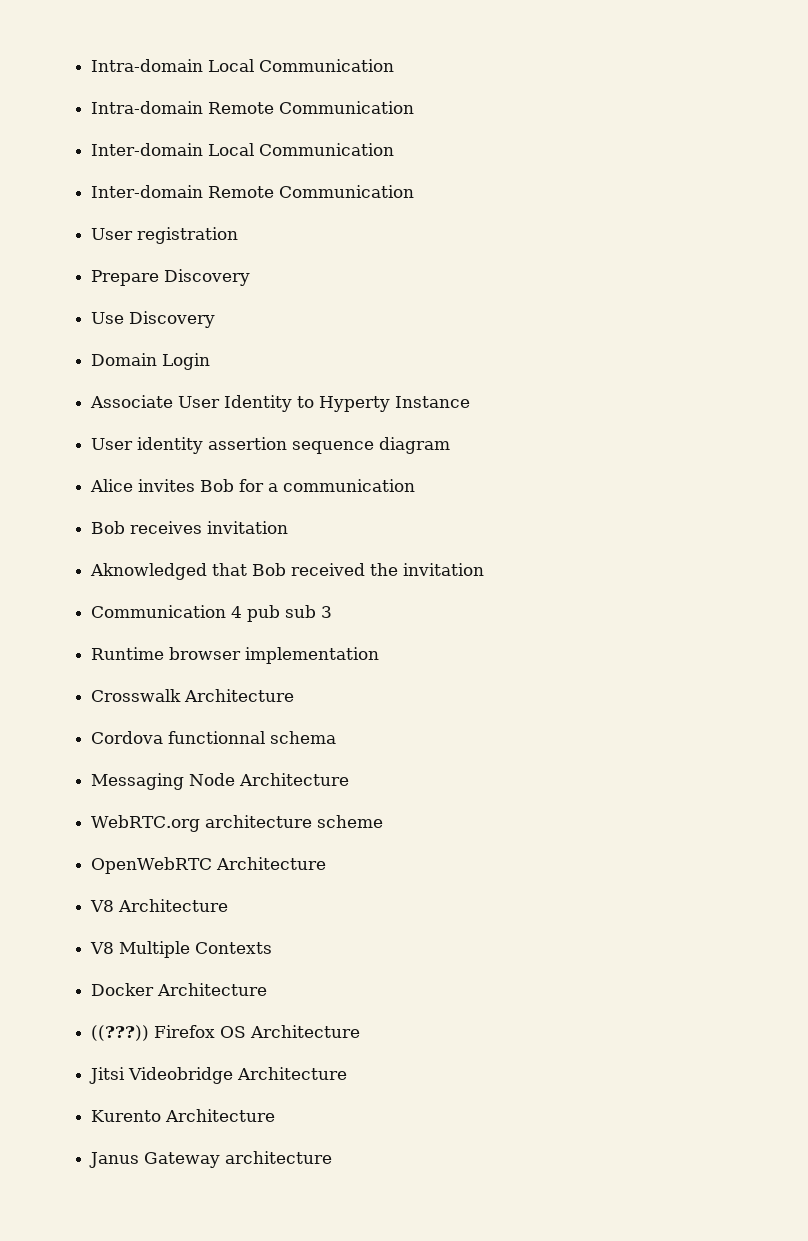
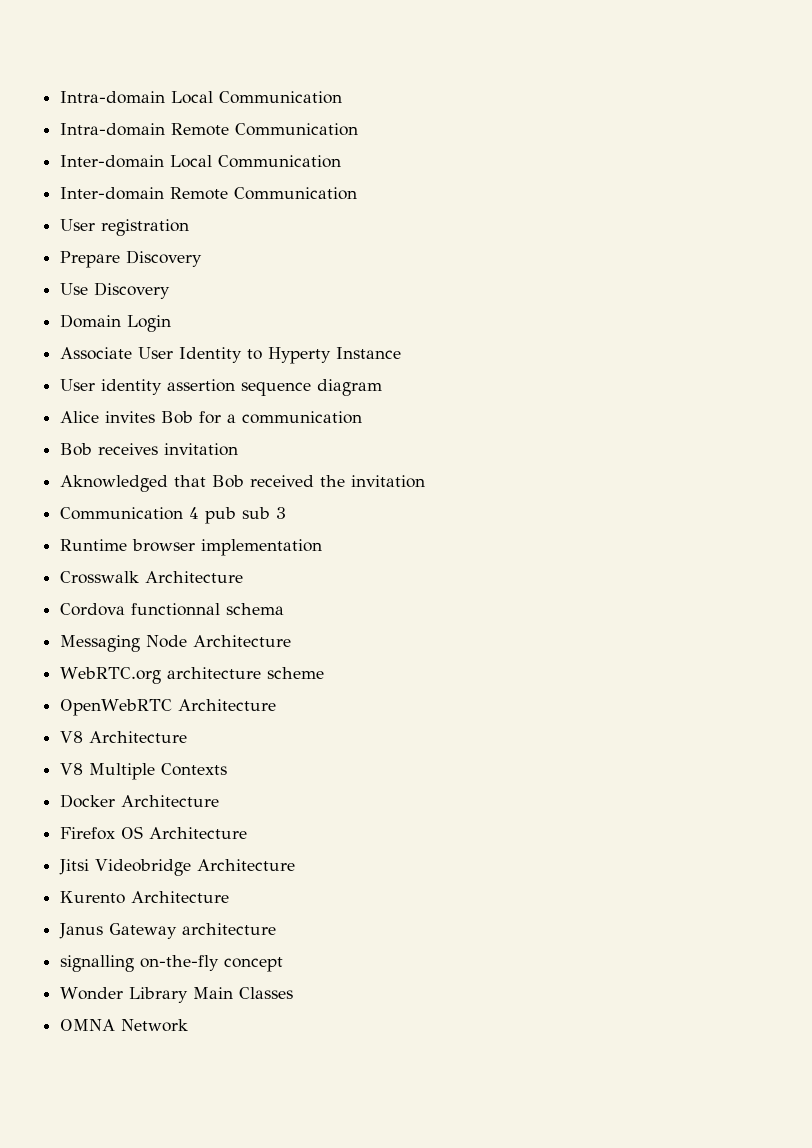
- ((???))
+ signalling on-the-fly concept
+ Wonder Library Main Classes
+ OMNA Network

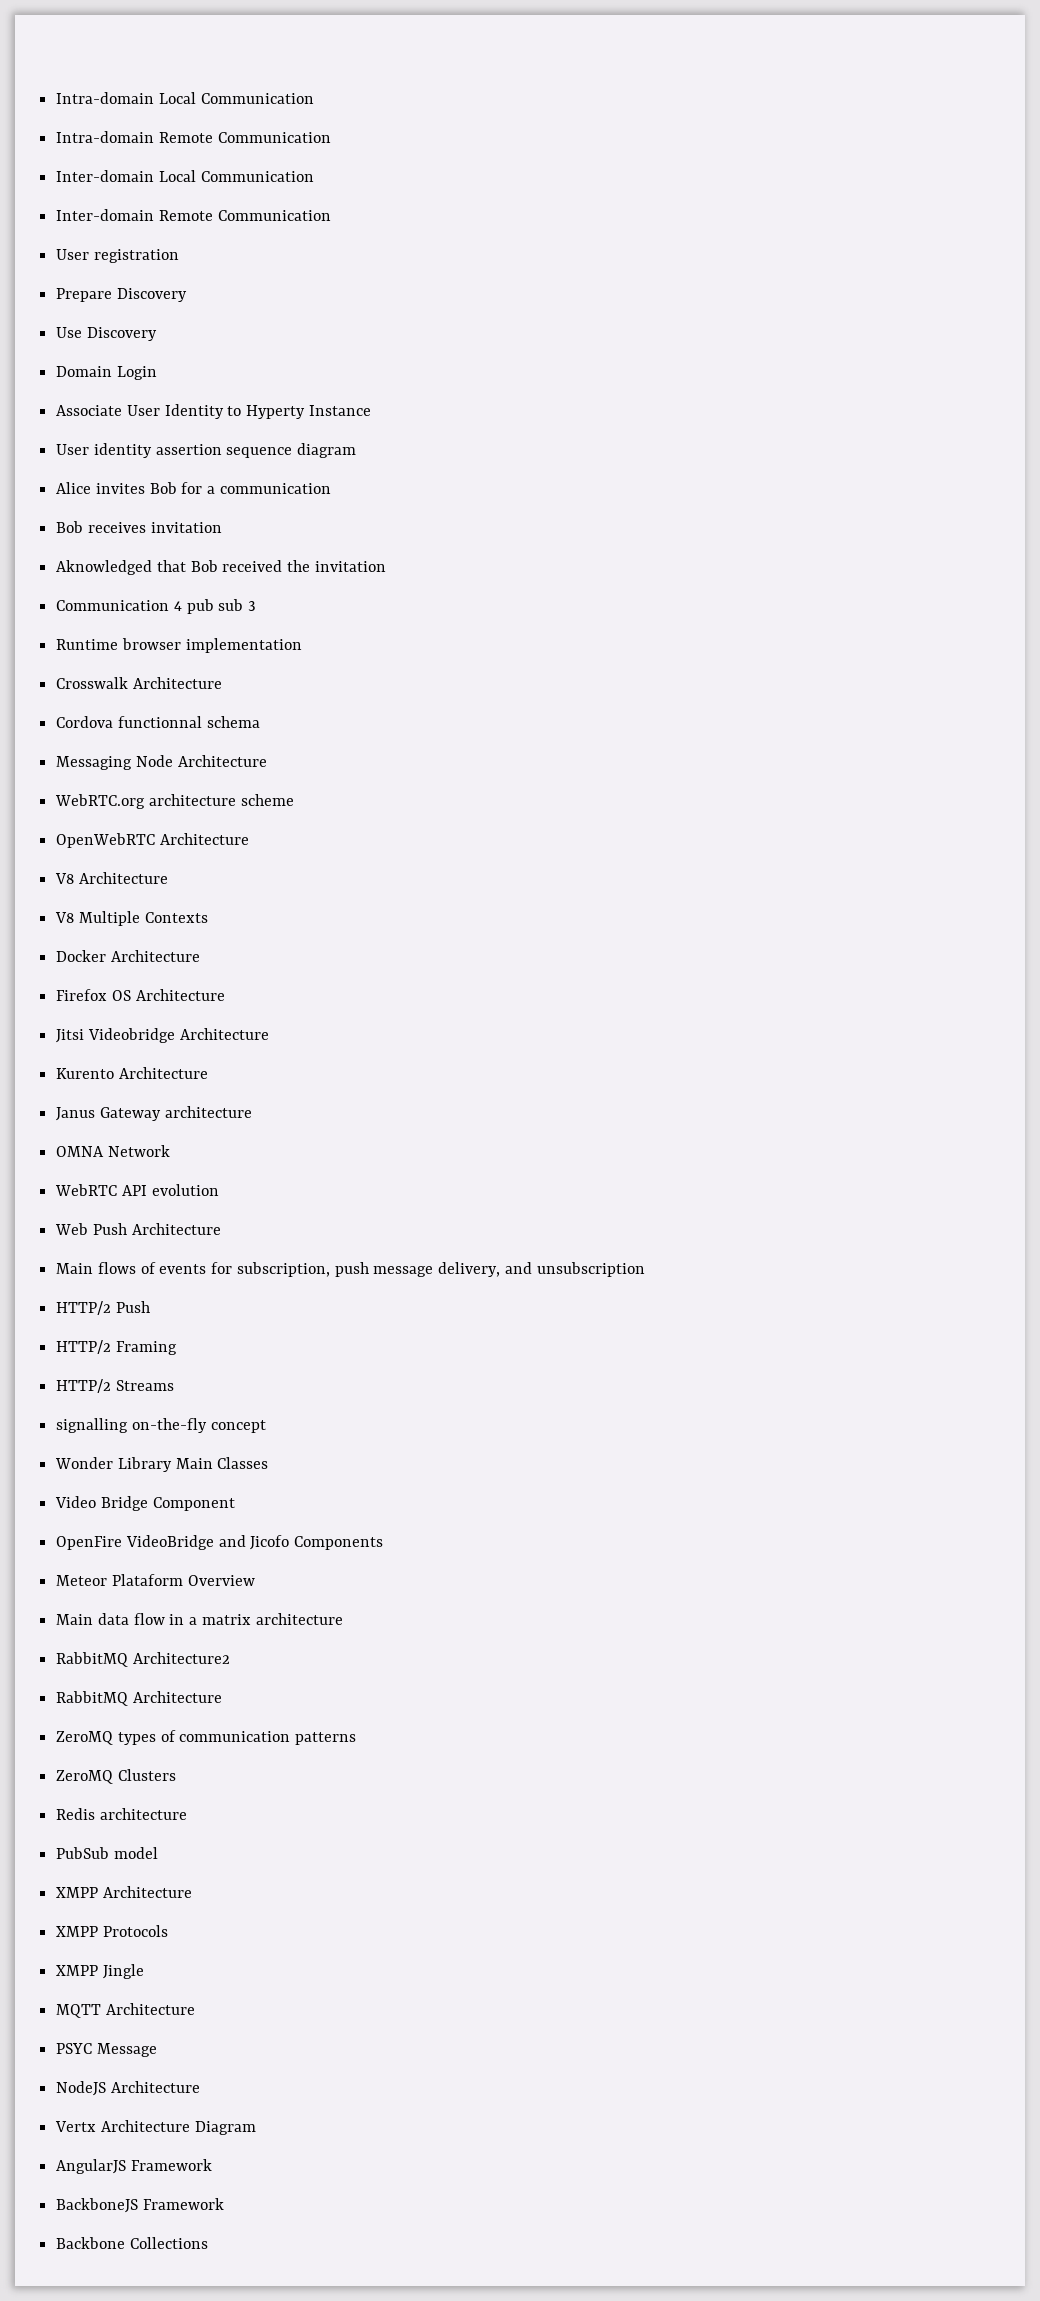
+ OMNA Network
+ WebRTC API evolution
+ Web Push Architecture
+ Main flows of events for subscription, push message delivery, and unsubscription
+ HTTP/2 Push
+ HTTP/2 Framing
+ HTTP/2 Streams
- OMNA Network
+ Video Bridge Component
+ OpenFire VideoBridge and Jicofo Components
+ Meteor Plataform Overview
+ Main data flow in a matrix architecture
+ RabbitMQ Architecture2
+ RabbitMQ Architecture
+ ZeroMQ types of communication patterns
+ ZeroMQ Clusters
+ Redis architecture
+ PubSub model
+ XMPP Architecture
+ XMPP Protocols
+ XMPP Jingle
+ MQTT Architecture
+ PSYC Message
+ NodeJS Architecture
+ Vertx Architecture Diagram
+ AngularJS Framework
+ BackboneJS Framework
+ Backbone Collections

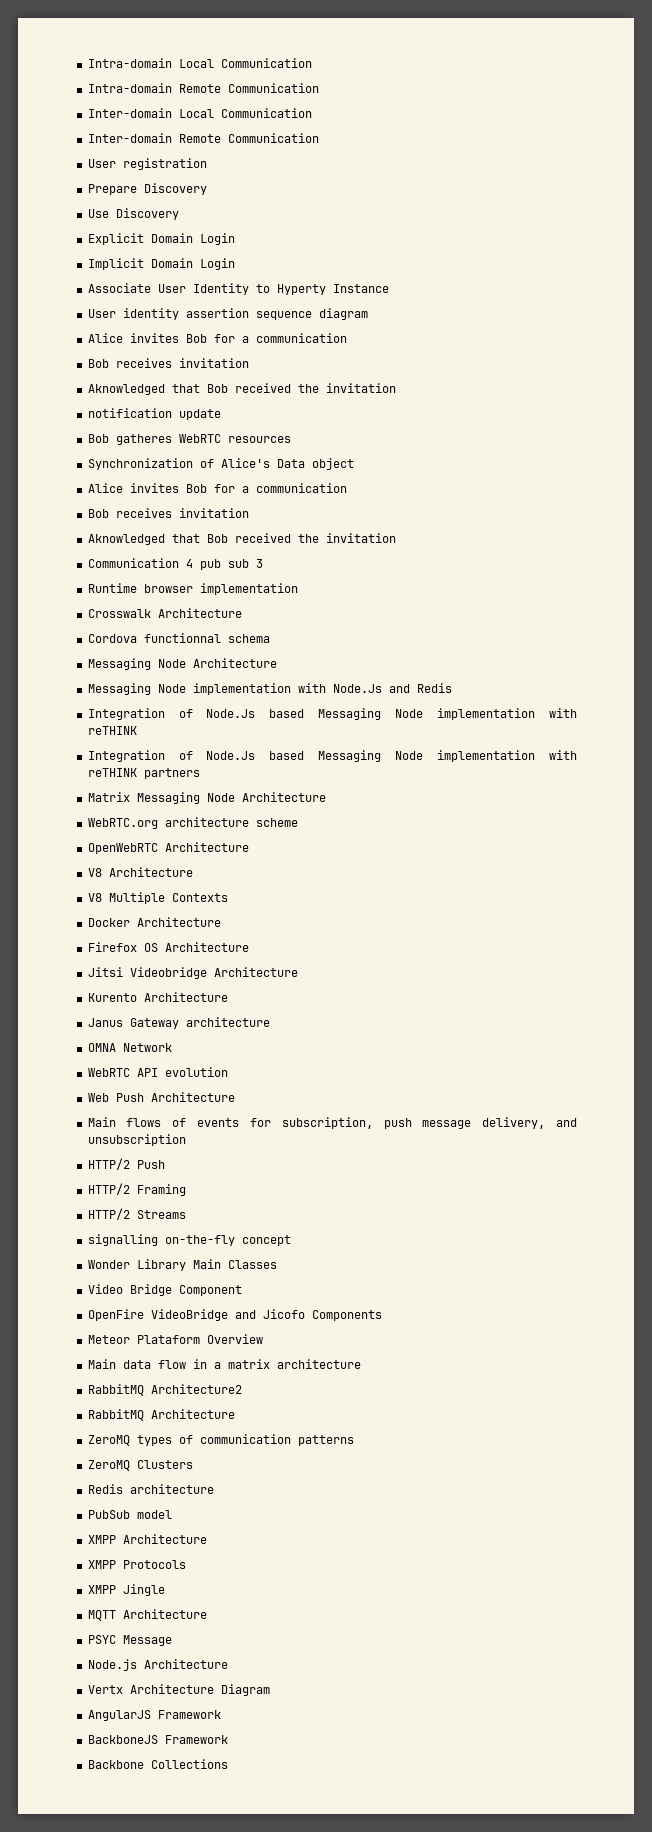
- Domain Login
+ Explicit Domain Login
+ Implicit Domain Login
+ notification update
+ Bob gatheres WebRTC resources
+ Synchronization of Alice's Data object
+ Alice invites Bob for a communication
+ Bob receives invitation
+ Aknowledged that Bob received the invitation
+ Messaging Node implementation with Node.Js and Redis
+ Integration of Node.Js based Messaging Node implementation with reTHINK
+ Integration of Node.Js based Messaging Node implementation with reTHINK partners
+ Matrix Messaging Node Architecture
- NodeJS Architecture
+ Node.js Architecture

